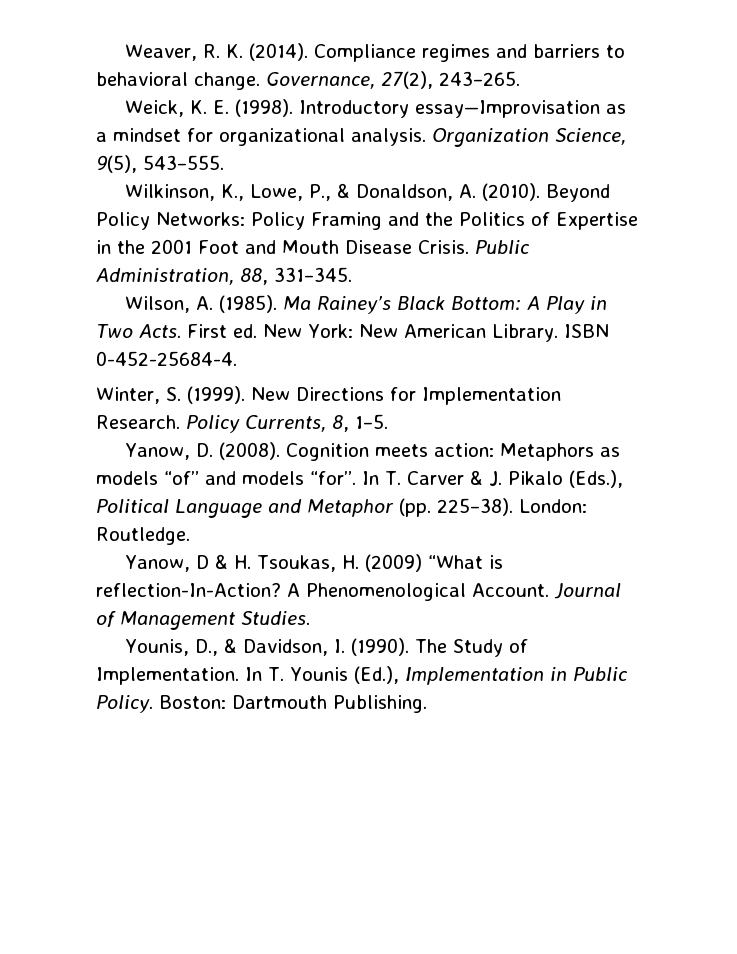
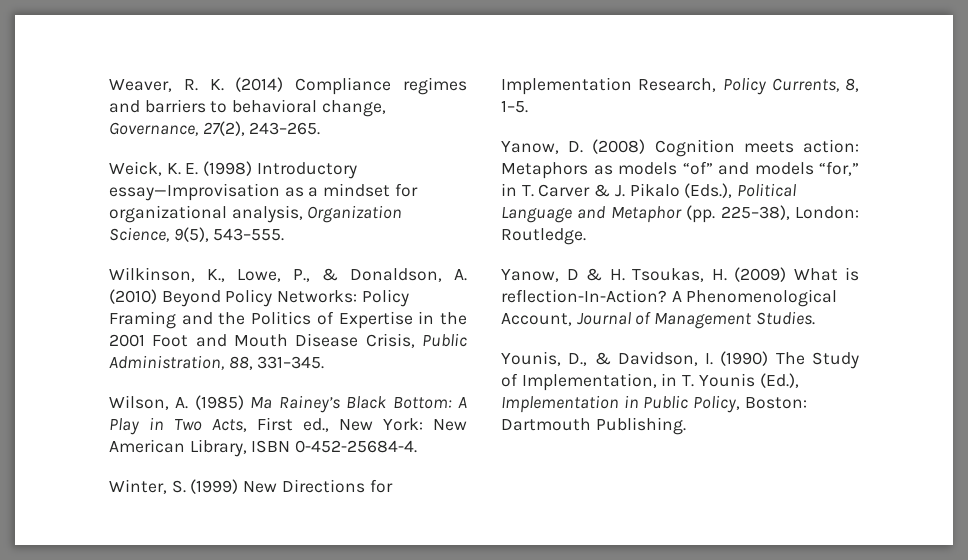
- Weaver, R. K. (2014). Compliance regimes and barriers to behavioral change. Governance, 27(2), 243–265.
+ Weaver, R. K. (2014) Compliance regimes and barriers to behavioral change, Governance, 27(2), 243–265.
- Weick, K. E. (1998). Introductory essay—Improvisation as a mindset for organizational analysis. Organization Science, 9(5), 543–555.
+ Weick, K. E. (1998) Introductory essay—Improvisation as a mindset for organizational analysis, Organization Science, 9(5), 543–555.
- Wilkinson, K., Lowe, P., & Donaldson, A. (2010). Beyond Policy Networks: Policy Framing and the Politics of Expertise in the 2001 Foot and Mouth Disease Crisis. Public Administration, 88, 331–345.
+ Wilkinson, K., Lowe, P., & Donaldson, A. (2010) Beyond Policy Networks: Policy Framing and the Politics of Expertise in the 2001 Foot and Mouth Disease Crisis, Public Administration, 88, 331–345.
- Wilson, A. (1985). Ma Rainey’s Black Bottom: A Play in Two Acts. First ed. New York: New American Library. ISBN 0-452-25684-4.
+ Wilson, A. (1985) Ma Rainey’s Black Bottom: A Play in Two Acts, First ed., New York: New American Library, ISBN 0-452-25684-4.
- Winter, S. (1999). New Directions for Implementation Research. Policy Currents, 8, 1–5.
+ Winter, S. (1999) New Directions for Implementation Research, Policy Currents, 8, 1–5.
- Yanow, D. (2008). Cognition meets action: Metaphors as models “of” and models “for”. In T. Carver & J. Pikalo (Eds.), Political Language and Metaphor (pp. 225–38). London: Routledge.
+ Yanow, D. (2008) Cognition meets action: Metaphors as models “of” and models “for,” in T. Carver & J. Pikalo (Eds.), Political Language and Metaphor (pp. 225–38), London: Routledge.
- Yanow, D & H. Tsoukas, H. (2009) “What is reflection-In-Action?
+ Yanow, D & H. Tsoukas, H. (2009) What is reflection-In-Action?
- A Phenomenological Account. Journal of Management Studies.
+ A Phenomenological Account, Journal of Management Studies.
- Younis, D., & Davidson, I. (1990). The Study of Implementation. In T. Younis (Ed.), Implementation in Public Policy. Boston: Dartmouth Publishing.
+ Younis, D., & Davidson, I. (1990) The Study of Implementation, in T. Younis (Ed.), Implementation in Public Policy, Boston: Dartmouth Publishing.

